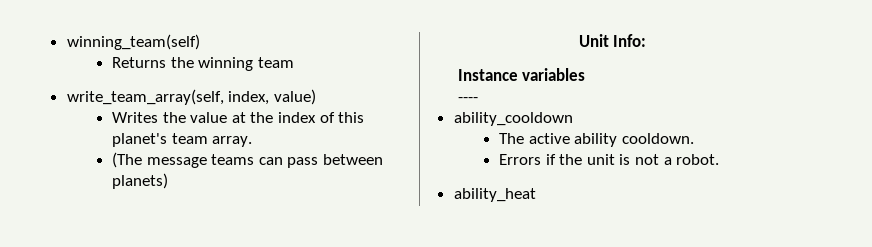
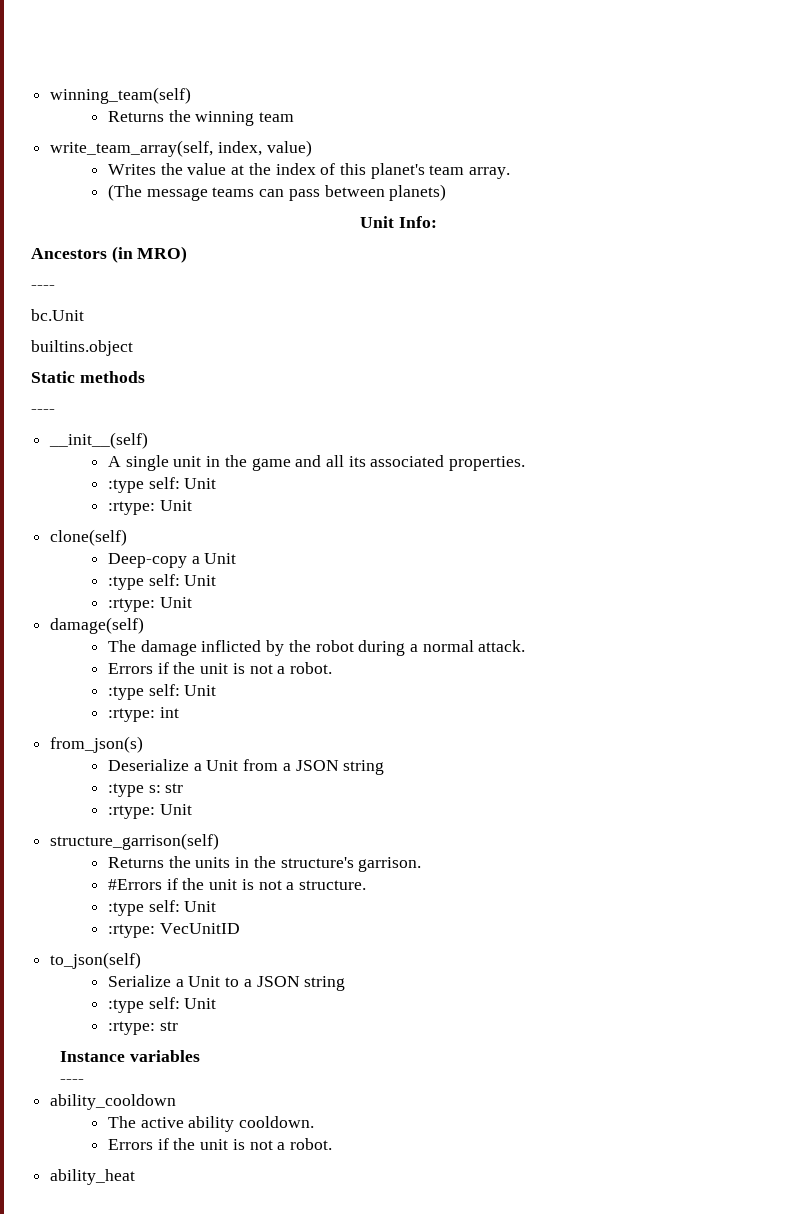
+ Ancestors (in MRO)
+ ----
+ bc.Unit
+ builtins.object
+ Static methods
+ ----
+ __init__(self)
+ A single unit in the game and all its associated properties.
+ :type self: Unit
+ :rtype: Unit
+ clone(self)
+ Deep-copy a Unit
+ :type self: Unit
+ :rtype: Unit
+ damage(self)
+ The damage inflicted by the robot during a normal attack.
+ Errors if the unit is not a robot.
+ :type self: Unit
+ :rtype: int
+ from_json(s)
+ Deserialize a Unit from a JSON string
+ :type s: str
+ :rtype: Unit
+ structure_garrison(self)
+ Returns the units in the structure's garrison.
+ #Errors if the unit is not a structure.
+ :type self: Unit
+ :rtype: VecUnitID
+ to_json(self)
+ Serialize a Unit to a JSON string
+ :type self: Unit
+ :rtype: str

